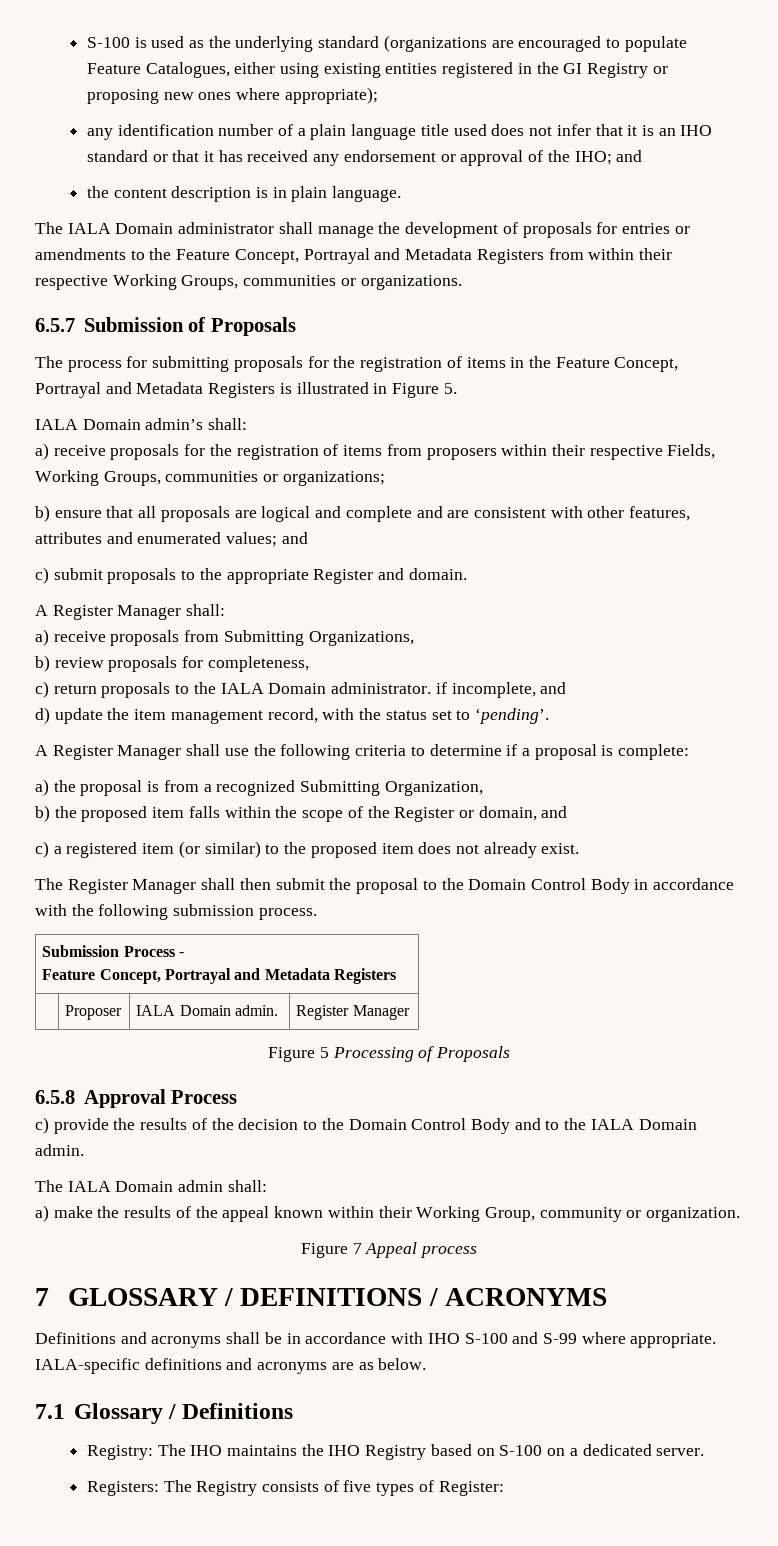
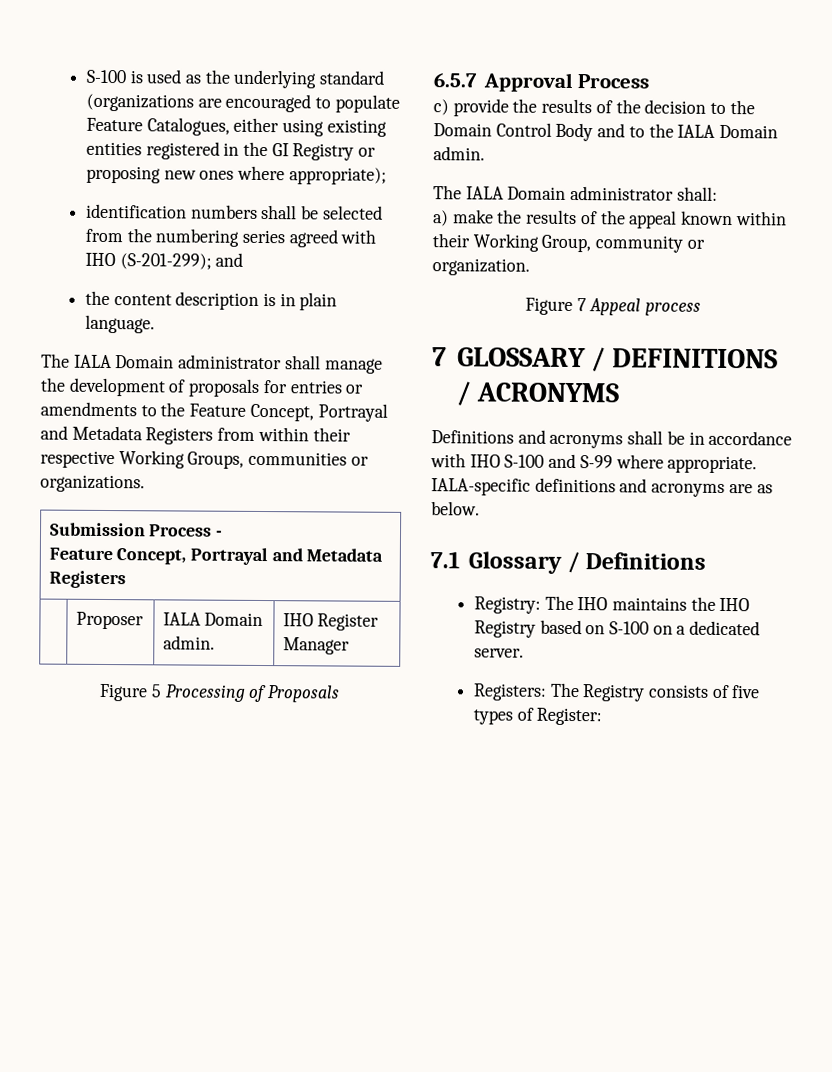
- any identification number of a plain language title used does not infer that it is an IHO standard or that it has received any endorsement or approval of the IHO; and
+ identification numbers shall be selected from the numbering series agreed with IHO (S-201-299); and
- 6.5.7 Submission of Proposals
- The process for submitting proposals for the registration of items in the Feature Concept, Portrayal and Metadata Registers is illustrated in Figure 5.
- IALA Domain admin’s shall:
- a) receive proposals for the registration of items from proposers within their respective Fields, Working Groups, communities or organizations;
- b) ensure that all proposals are logical and complete and are consistent with other features, attributes and enumerated values; and
- c) submit proposals to the appropriate Register and domain.
- A Register Manager shall:
- a) receive proposals from Submitting Organizations,
- b) review proposals for completeness,
- c) return proposals to the IALA Domain administrator. if incomplete, and
- d) update the item management record, with the status set to ‘pending’.
- A Register Manager shall use the following criteria to determine if a proposal is complete:
- a) the proposal is from a recognized Submitting Organization,
- b) the proposed item falls within the scope of the Register or domain, and
- c) a registered item (or similar) to the proposed item does not already exist.
- The Register Manager shall then submit the proposal to the Domain Control Body in accordance with the following submission process.
- | Proposer | IALA Domain admin. | Register Manager
+ | Proposer | IALA Domain admin. | IHO Register Manager
- 6.5.8 Approval Process
+ 6.5.7 Approval Process
- The IALA Domain admin shall:
+ The IALA Domain administrator shall:

